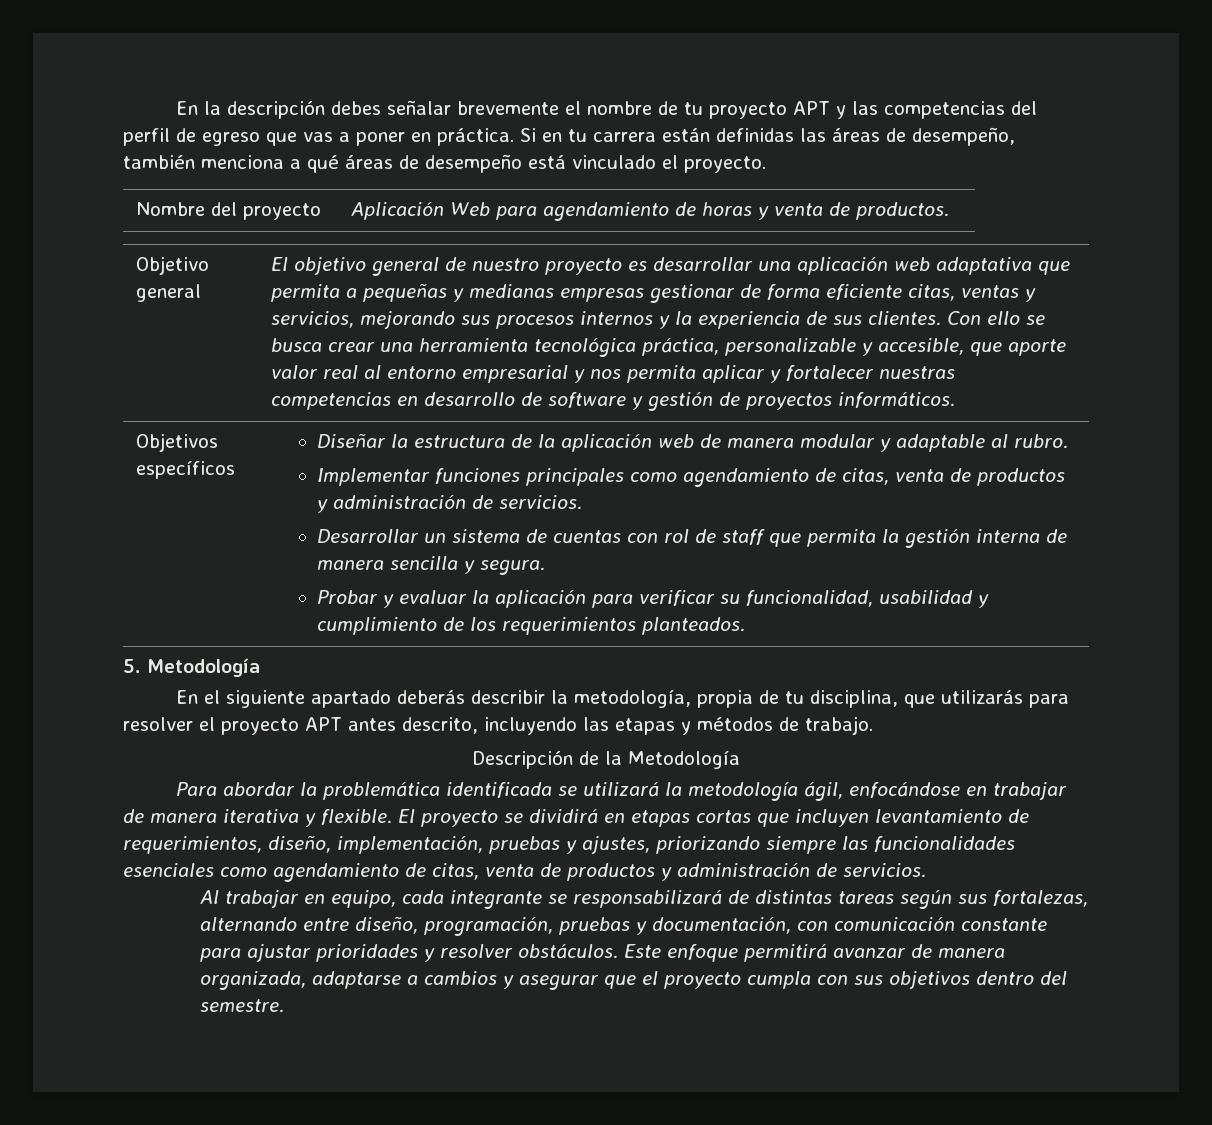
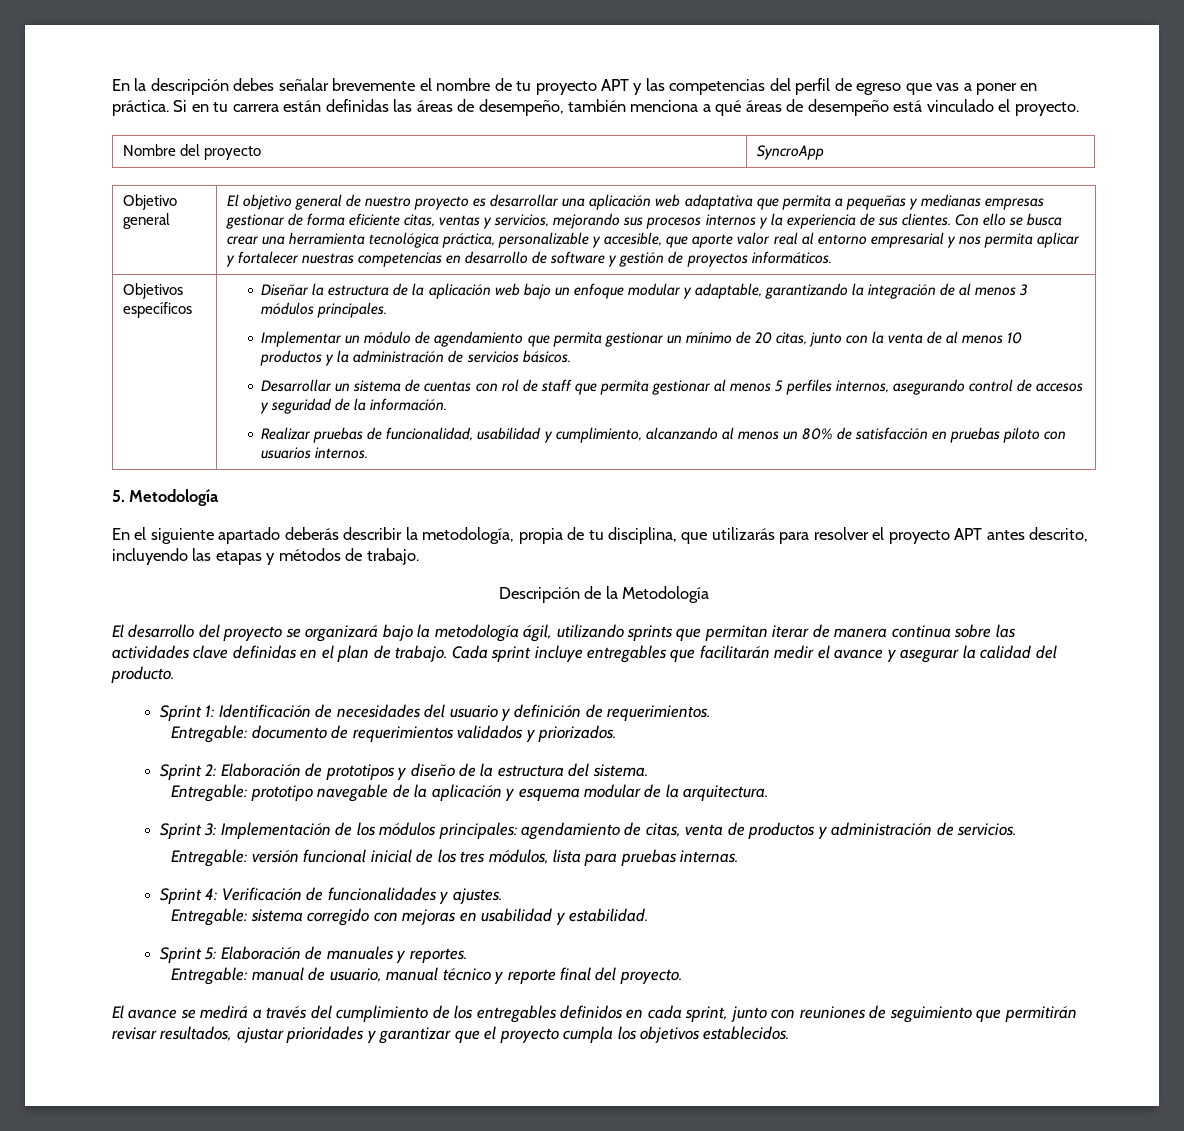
- Nombre del proyecto | Aplicación Web para agendamiento de horas y venta de productos.
+ Nombre del proyecto | SyncroApp
- Diseñar la estructura de la aplicación web de manera modular y adaptable al rubro.
- Implementar funciones principales como agendamiento de citas, venta de productos y administración de servicios.
+ Diseñar la estructura de la aplicación web bajo un enfoque modular y adaptable, garantizando la integración de al menos 3 módulos principales.
+ Implementar un módulo de agendamiento que permita gestionar un mínimo de 20 citas, junto con la venta de al menos 10 productos y la administración de servicios básicos.
- Desarrollar un sistema de cuentas con rol de staff que permita la gestión interna de manera sencilla y segura.
- Probar y evaluar la aplicación para verificar su funcionalidad, usabilidad y cumplimiento de los requerimientos planteados.
+ Desarrollar un sistema de cuentas con rol de staff que permita gestionar al menos 5 perfiles internos, asegurando control de accesos y seguridad de la información.
+ Realizar pruebas de funcionalidad, usabilidad y cumplimiento, alcanzando al menos un 80% de satisfacción en pruebas piloto con usuarios internos.
- Para abordar la problemática identificada se utilizará la metodología ágil, enfocándose en trabajar de manera iterativa y flexible. El proyecto se dividirá en etapas cortas que incluyen levantamiento de requerimientos, diseño, implementación, pruebas y ajustes, priorizando siempre las funcionalidades esenciales como agendamiento de citas, venta de productos y administración de servicios.
+ El desarrollo del proyecto se organizará bajo la metodología ágil, utilizando sprints que permitan iterar de manera continua sobre las actividades clave definidas en el plan de trabajo. Cada sprint incluye entregables que facilitarán medir el avance y asegurar la calidad del producto.
+ Sprint 1: Identificación de necesidades del usuario y definición de requerimientos.
+ Entregable: documento de requerimientos validados y priorizados.
+ Sprint 2: Elaboración de prototipos y diseño de la estructura del sistema.
+ Entregable: prototipo navegable de la aplicación y esquema modular de la arquitectura.
+ Sprint 3: Implementación de los módulos principales: agendamiento de citas, venta de productos y administración de servicios.
- Al trabajar en equipo, cada integrante se responsabilizará de distintas tareas según sus fortalezas, alternando entre diseño, programación, pruebas y documentación, con comunicación constante para ajustar prioridades y resolver obstáculos. Este enfoque permitirá avanzar de manera organizada, adaptarse a cambios y asegurar que el proyecto cumpla con sus objetivos dentro del semestre.
+ Entregable: versión funcional inicial de los tres módulos, lista para pruebas internas.
+ Sprint 4: Verificación de funcionalidades y ajustes.
+ Entregable: sistema corregido con mejoras en usabilidad y estabilidad.
+ Sprint 5: Elaboración de manuales y reportes.
+ Entregable: manual de usuario, manual técnico y reporte final del proyecto.
+ El avance se medirá a través del cumplimiento de los entregables definidos en cada sprint, junto con reuniones de seguimiento que permitirán revisar resultados, ajustar prioridades y garantizar que el proyecto cumpla los objetivos establecidos.

